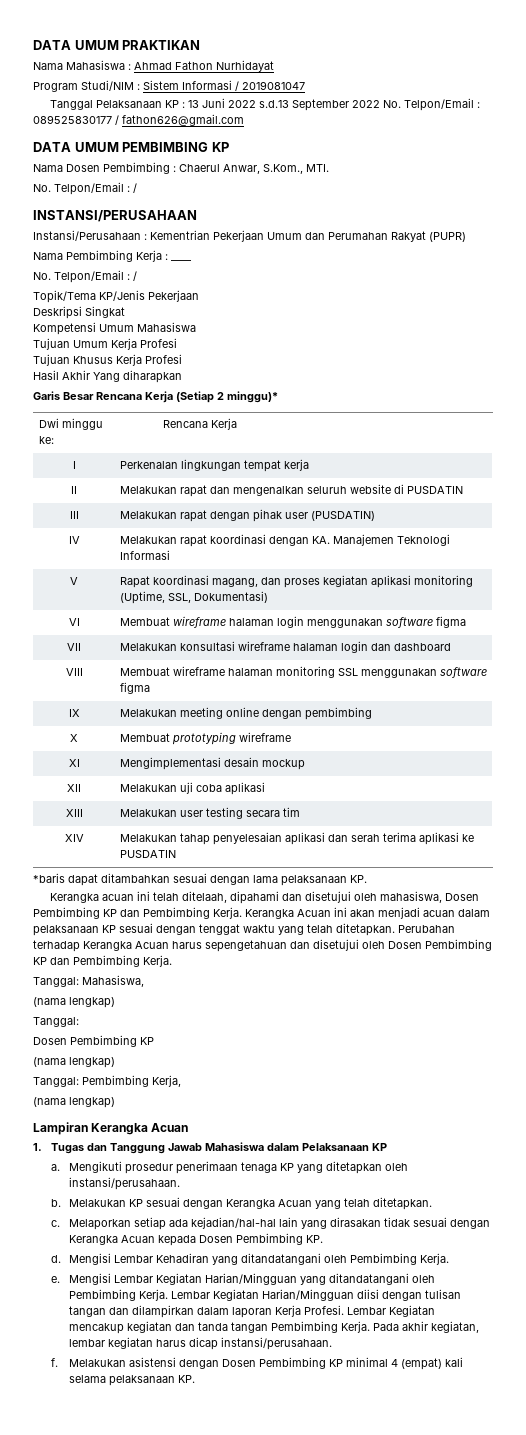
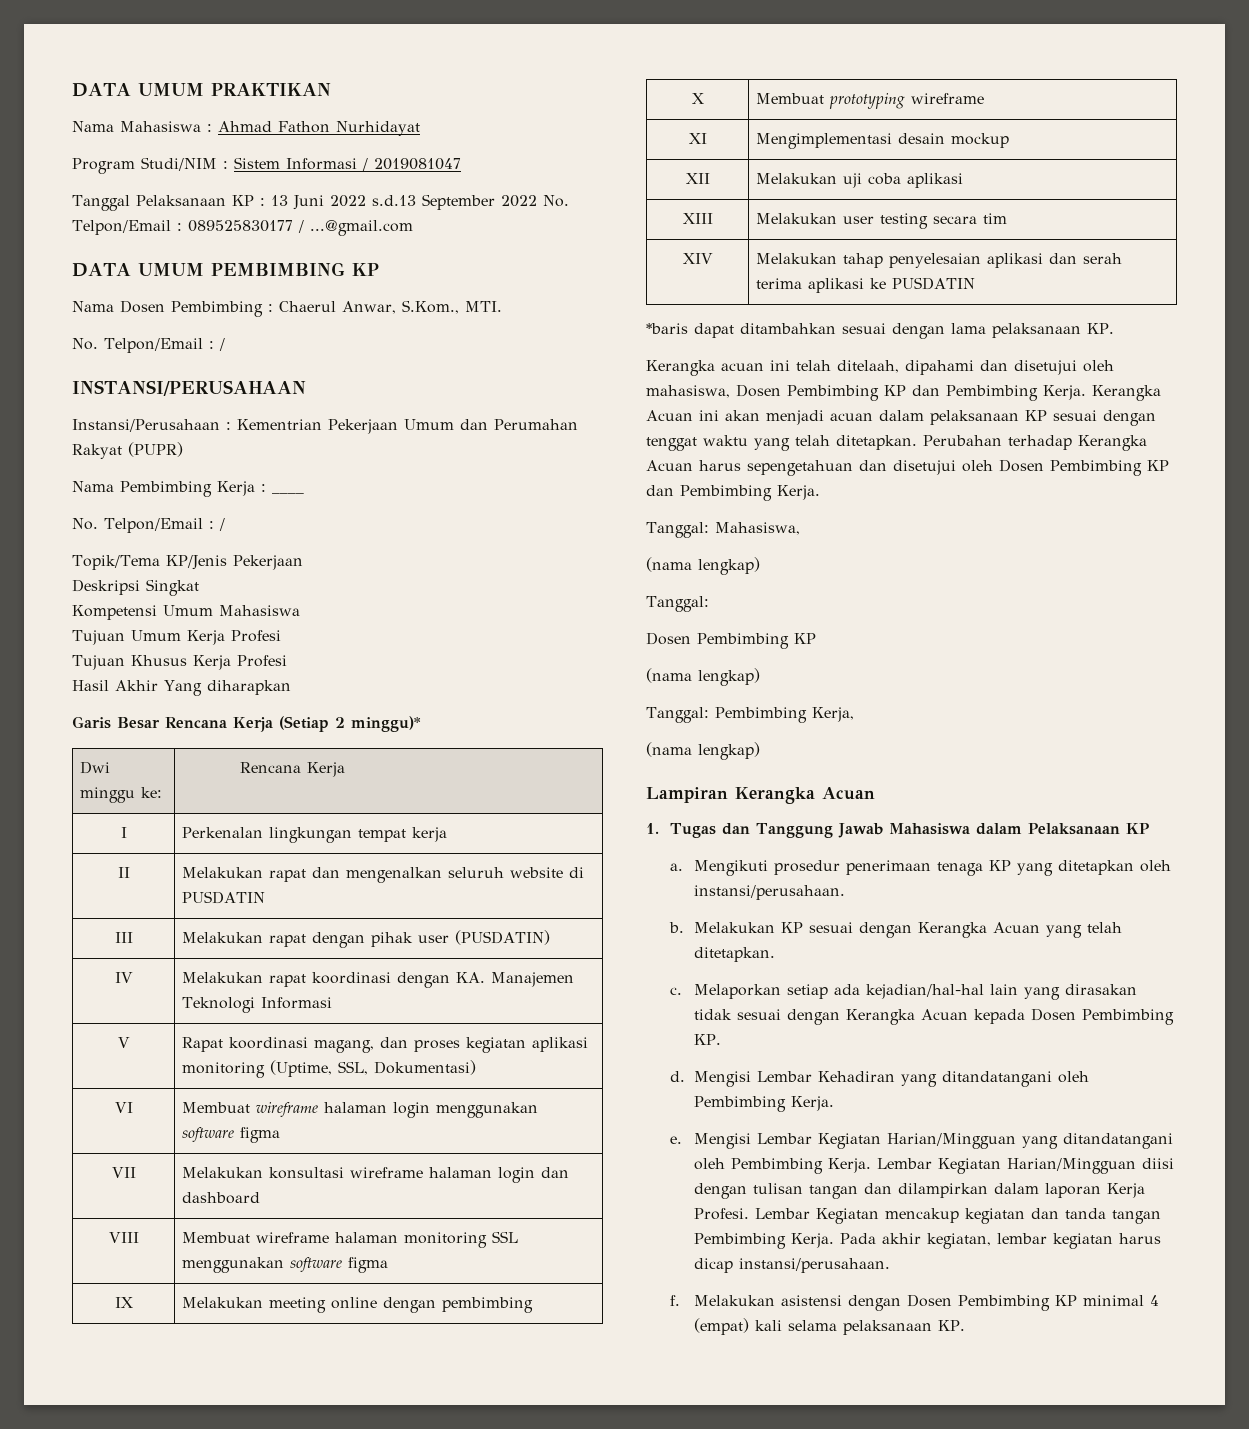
- Tanggal Pelaksanaan KP : 13 Juni 2022 s.d.13 September 2022 No. Telpon/Email : 089525830177 / fathon626@gmail.com
+ Tanggal Pelaksanaan KP : 13 Juni 2022 s.d.13 September 2022 No. Telpon/Email : 089525830177 / ...@gmail.com

